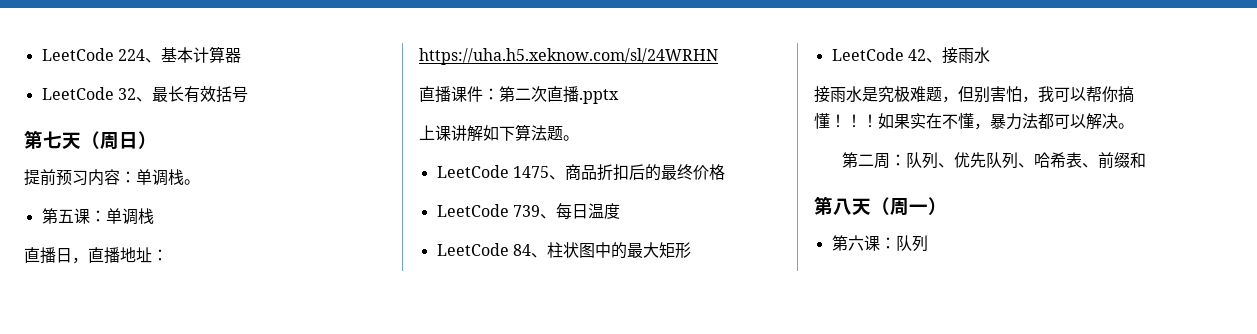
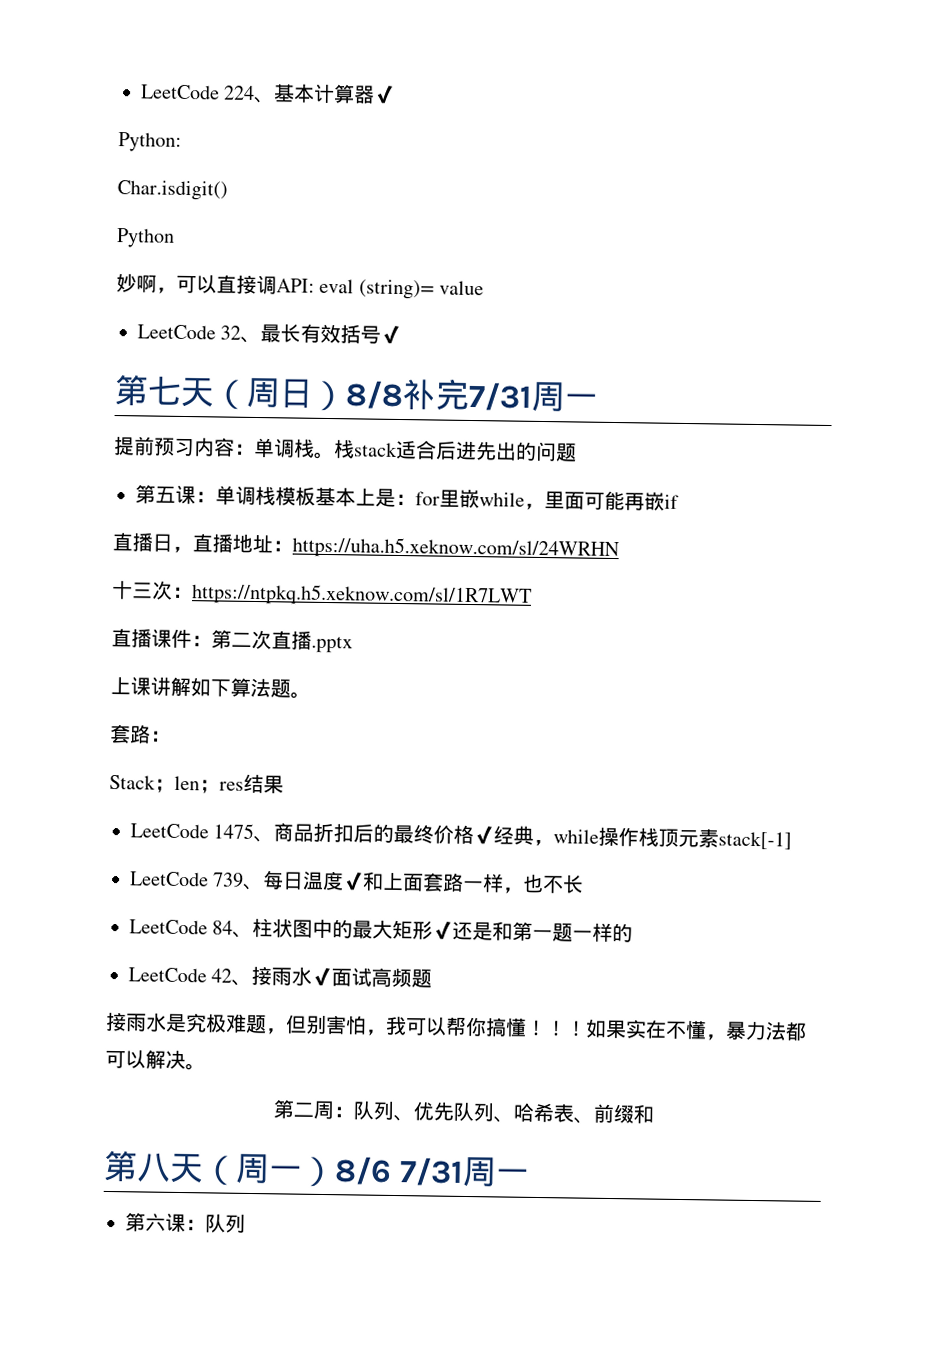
- LeetCode 224、基本计算器
+ LeetCode 224、基本计算器✔
+ Python:
+ Char.isdigit()
+ Python
+ 妙啊，可以直接调API: eval (string)= value
- LeetCode 32、最长有效括号
+ LeetCode 32、最长有效括号✔
- 第七天（周日）
+ 第七天（周日）8/8补完7/31周一
- 提前预习内容：单调栈。
- 第五课：单调栈
+ 提前预习内容：单调栈。栈stack适合后进先出的问题
+ 第五课：单调栈模板基本上是：for里嵌while，里面可能再嵌if
+ 十三次：https://ntpkq.h5.xeknow.com/sl/1R7LWT
+ 套路：
+ Stack；len；res结果
- LeetCode 1475、商品折扣后的最终价格
+ LeetCode 1475、商品折扣后的最终价格✔经典，while操作栈顶元素stack[-1]
- LeetCode 739、每日温度
+ LeetCode 739、每日温度✔和上面套路一样，也不长
- LeetCode 84、柱状图中的最大矩形
+ LeetCode 84、柱状图中的最大矩形✔还是和第一题一样的
- LeetCode 42、接雨水
+ LeetCode 42、接雨水✔面试高频题
- 第八天（周一）
+ 第八天（周一）8/6 7/31周一

